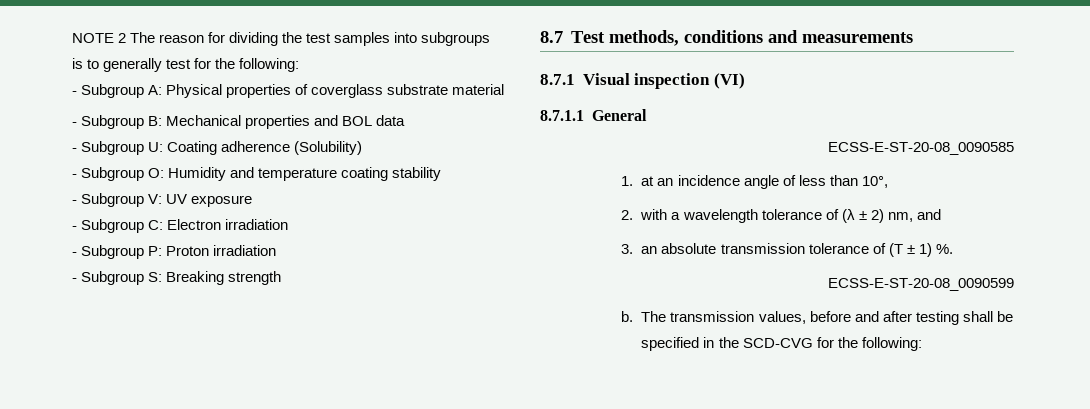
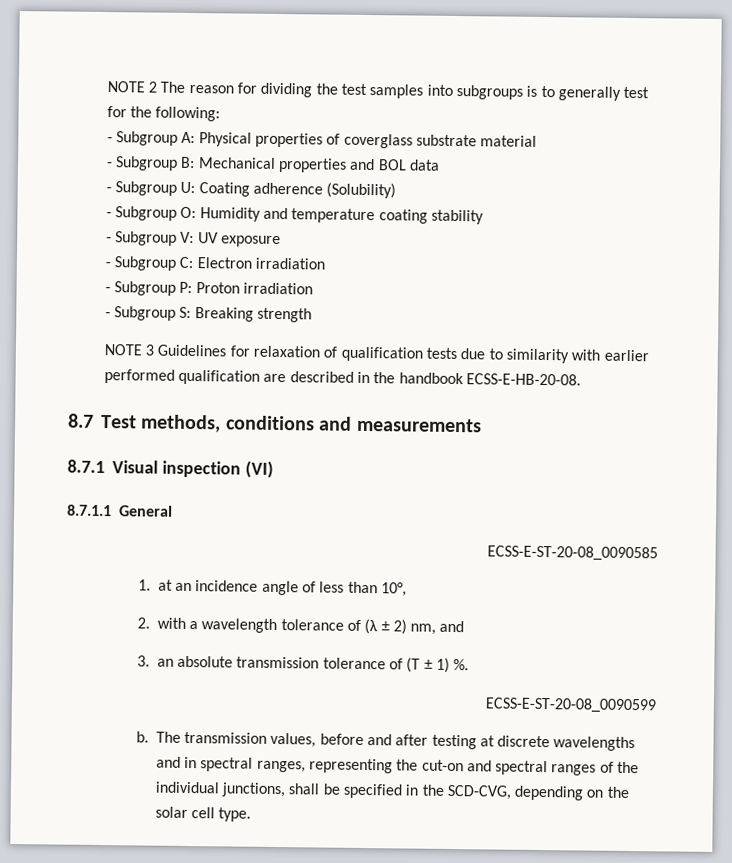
+ NOTE 3 Guidelines for relaxation of qualification tests due to similarity with earlier performed qualification are described in the handbook ECSS-E-HB-20-08.
- The transmission values, before and after testing shall be specified in the SCD-CVG for the following:
+ The transmission values, before and after testing at discrete wavelengths and in spectral ranges, representing the cut-on and spectral ranges of the individual junctions, shall be specified in the SCD-CVG, depending on the solar cell type.

